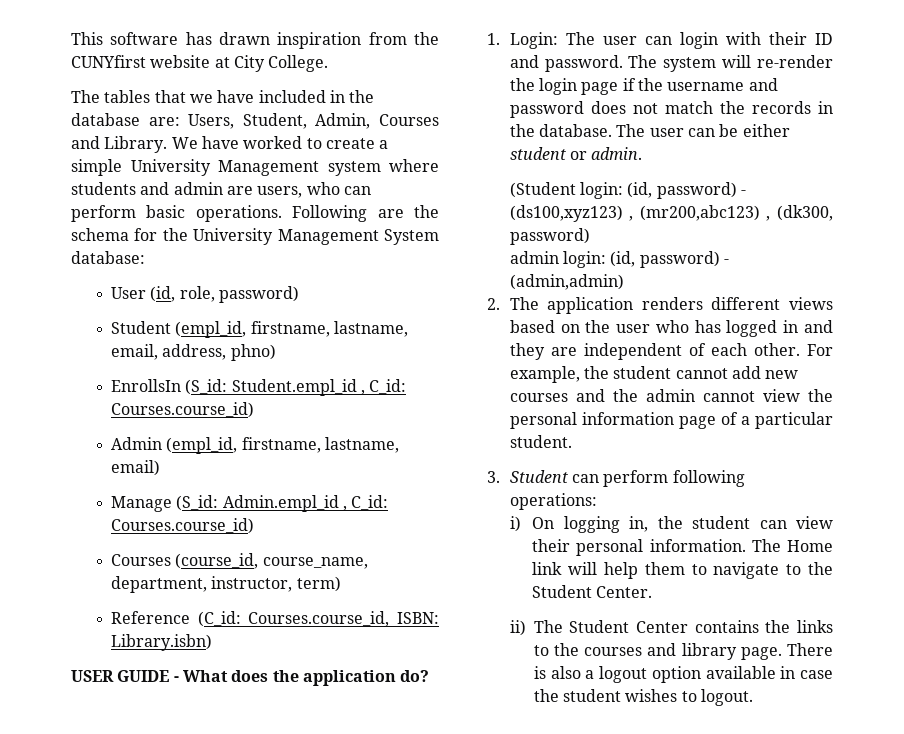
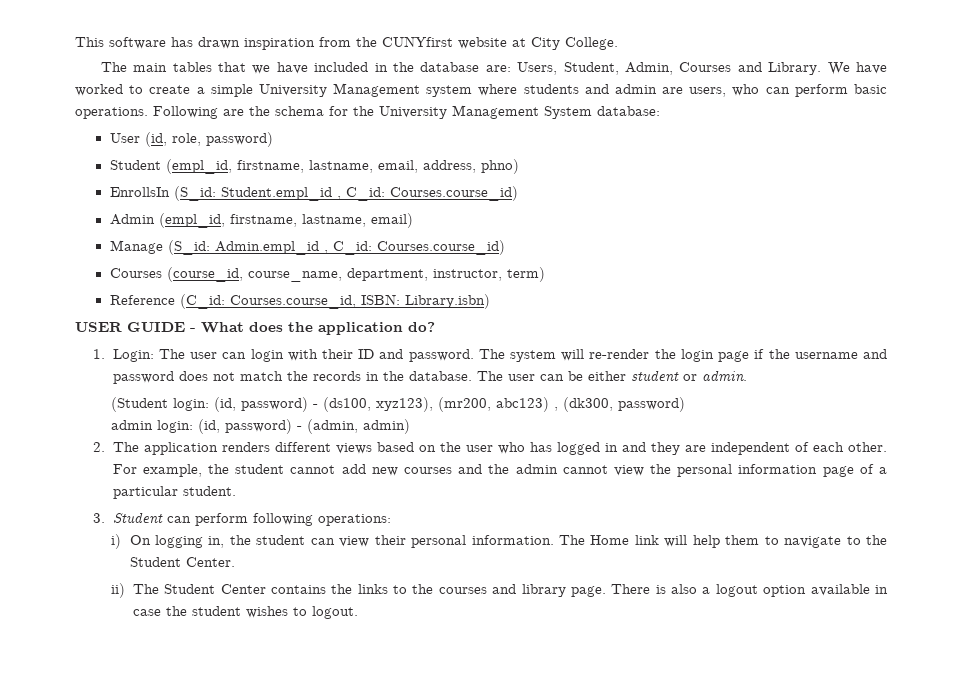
- The tables that we have included in the database are: Users, Student, Admin, Courses and Library.
+ The main tables that we have included in the database are: Users, Student, Admin, Courses and Library.
- (Student login: (id, password) - (ds100,xyz123) , (mr200,abc123) , (dk300, password)
+ (Student login: (id, password) - (ds100, xyz123), (mr200, abc123) , (dk300, password)
- admin login: (id, password) - (admin,admin)
+ admin login: (id, password) - (admin, admin)

